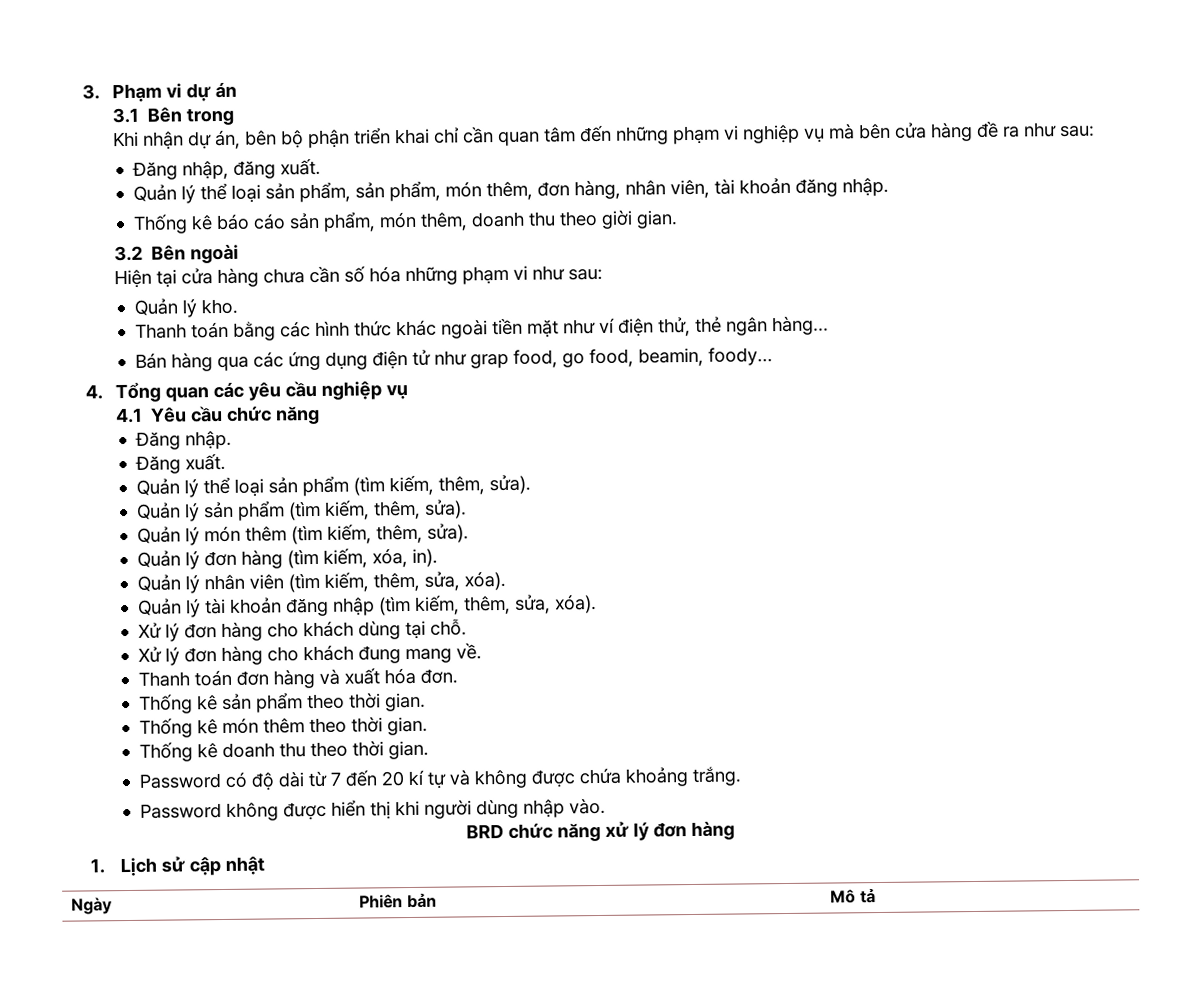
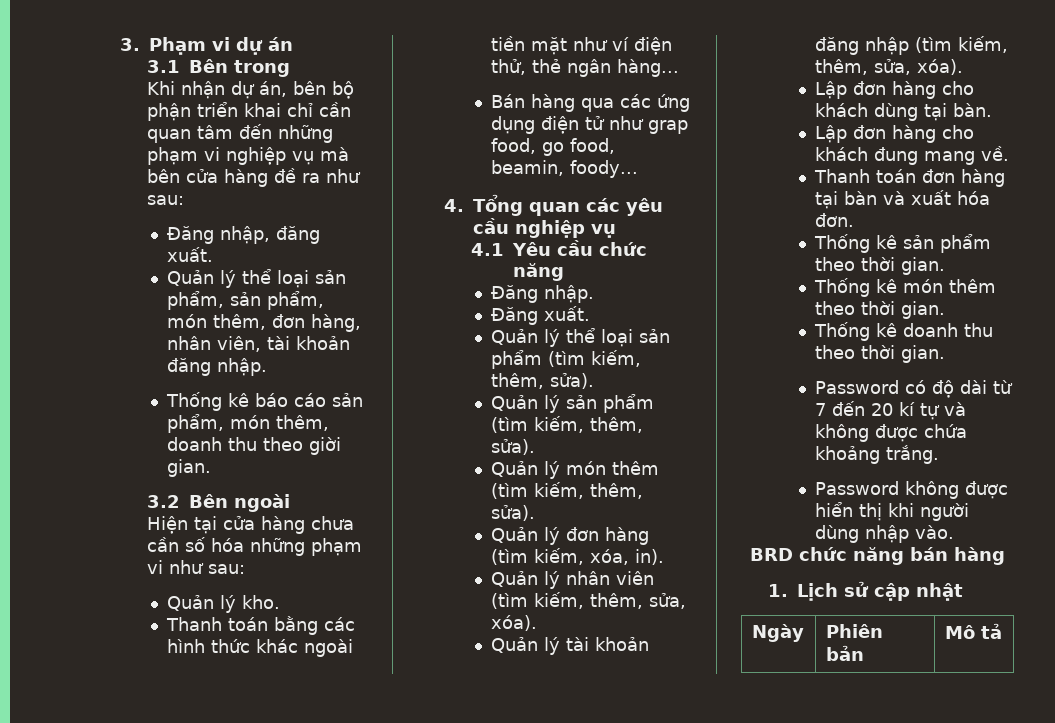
- Xử lý đơn hàng cho khách dùng tại chỗ.
- Xử lý đơn hàng cho khách đung mang về.
+ Lập đơn hàng cho khách dùng tại bàn.
+ Lập đơn hàng cho khách đung mang về.
- Thanh toán đơn hàng và xuất hóa đơn.
+ Thanh toán đơn hàng tại bàn và xuất hóa đơn.
- BRD chức năng xử lý đơn hàng
+ BRD chức năng bán hàng

